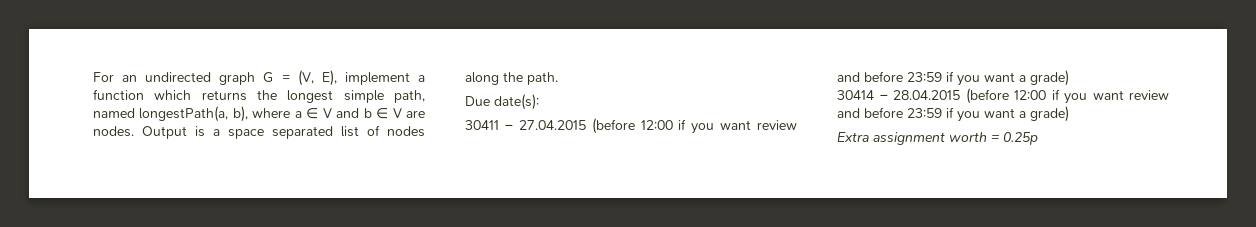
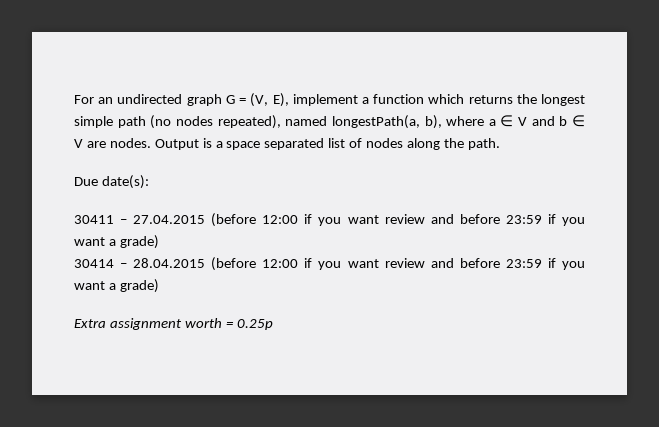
- For an undirected graph G = (V, E), implement a function which returns the longest simple path, named longestPath(a, b), where a ∈ V and b ∈ V are nodes.
+ For an undirected graph G = (V, E), implement a function which returns the longest simple path (no nodes repeated), named longestPath(a, b), where a ∈ V and b ∈ V are nodes.

